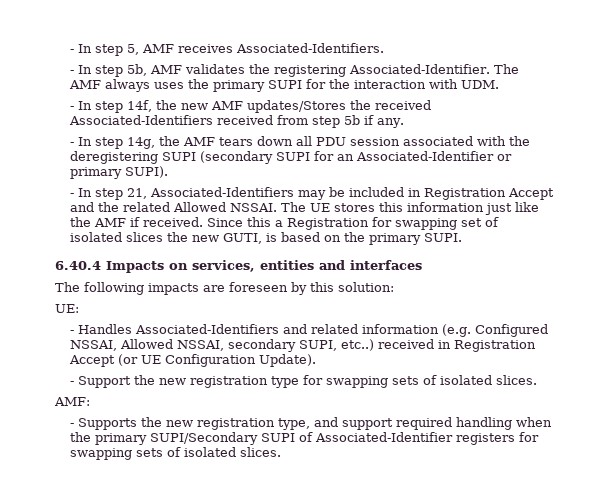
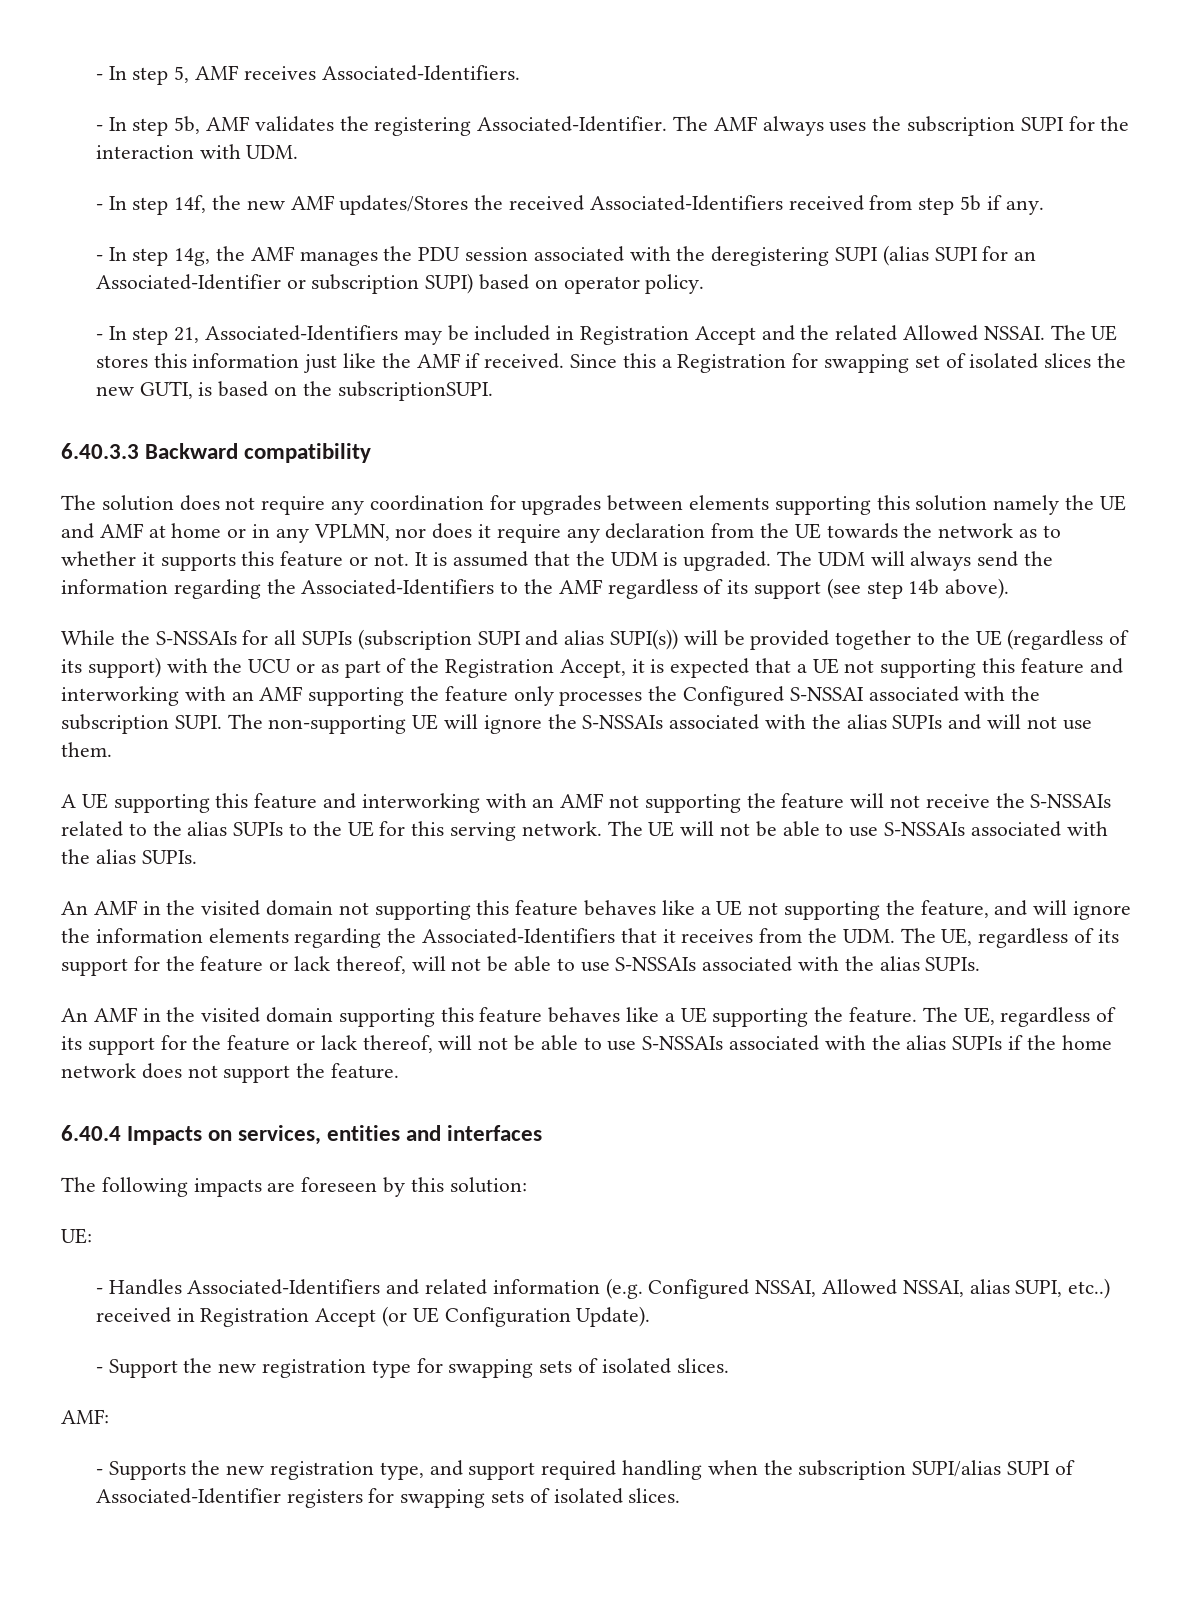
- The AMF always uses the primary SUPI for the interaction with UDM.
+ The AMF always uses the subscription SUPI for the interaction with UDM.
- - In step 14g, the AMF tears down all PDU session associated with the deregistering SUPI (secondary SUPI for an Associated-Identifier or primary SUPI).
+ - In step 14g, the AMF manages the PDU session associated with the deregistering SUPI (alias SUPI for an Associated-Identifier or subscription SUPI) based on operator policy.
- Since this a Registration for swapping set of isolated slices the new GUTI, is based on the primary SUPI.
+ Since this a Registration for swapping set of isolated slices the new GUTI, is based on the subscriptionSUPI.
+ 6.40.3.3 Backward compatibility
+ The solution does not require any coordination for upgrades between elements supporting this solution namely the UE and AMF at home or in any VPLMN, nor does it require any declaration from the UE towards the network as to whether it supports this feature or not. It is assumed that the UDM is upgraded. The UDM will always send the information regarding the Associated-Identifiers to the AMF regardless of its support (see step 14b above).
+ While the S-NSSAIs for all SUPIs (subscription SUPI and alias SUPI(s)) will be provided together to the UE (regardless of its support) with the UCU or as part of the Registration Accept, it is expected that a UE not supporting this feature and interworking with an AMF supporting the feature only processes the Configured S-NSSAI associated with the subscription SUPI. The non-supporting UE will ignore the S-NSSAIs associated with the alias SUPIs and will not use them.
+ A UE supporting this feature and interworking with an AMF not supporting the feature will not receive the S-NSSAIs related to the alias SUPIs to the UE for this serving network. The UE will not be able to use S-NSSAIs associated with the alias SUPIs.
+ An AMF in the visited domain not supporting this feature behaves like a UE not supporting the feature, and will ignore the information elements regarding the Associated-Identifiers that it receives from the UDM. The UE, regardless of its support for the feature or lack thereof, will not be able to use S-NSSAIs associated with the alias SUPIs.
+ An AMF in the visited domain supporting this feature behaves like a UE supporting the feature. The UE, regardless of its support for the feature or lack thereof, will not be able to use S-NSSAIs associated with the alias SUPIs if the home network does not support the feature.
- - Handles Associated-Identifiers and related information (e.g. Configured NSSAI, Allowed NSSAI, secondary SUPI, etc..) received in Registration Accept (or UE Configuration Update).
+ - Handles Associated-Identifiers and related information (e.g. Configured NSSAI, Allowed NSSAI, alias SUPI, etc..) received in Registration Accept (or UE Configuration Update).
- - Supports the new registration type, and support required handling when the primary SUPI/Secondary SUPI of Associated-Identifier registers for swapping sets of isolated slices.
+ - Supports the new registration type, and support required handling when the subscription SUPI/alias SUPI of Associated-Identifier registers for swapping sets of isolated slices.

